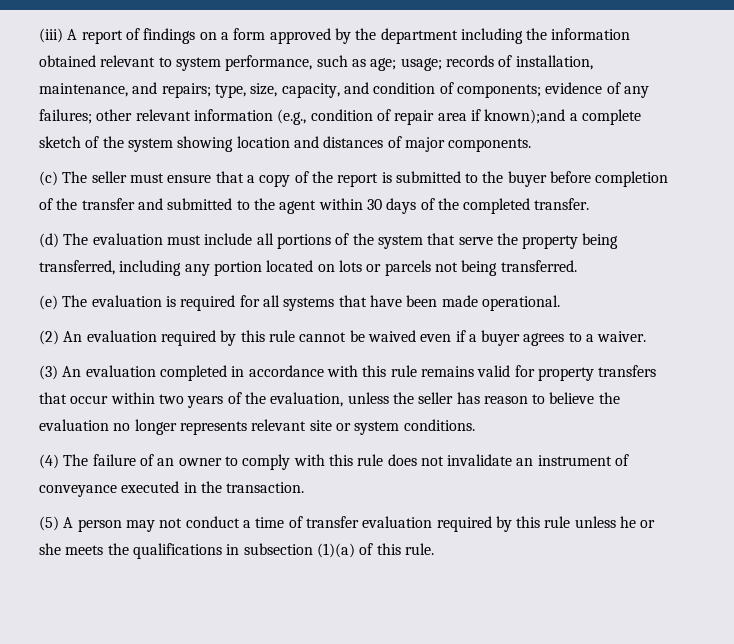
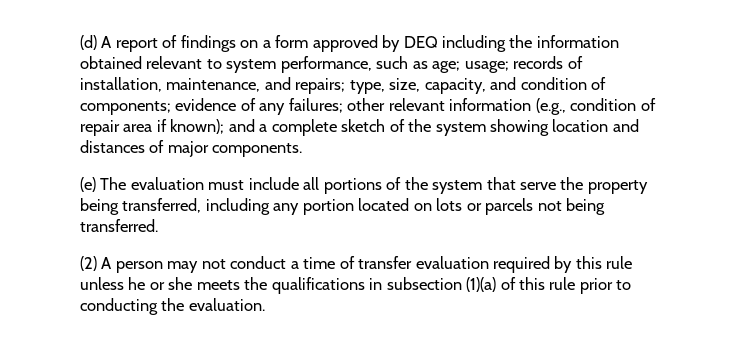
- (iii) A report of findings on a form approved by the department including the information obtained relevant to system performance, such as age; usage; records of installation, maintenance, and repairs; type, size, capacity, and condition of components; evidence of any failures; other relevant information (e.g., condition of repair area if known);and a complete sketch of the system showing location and distances of major components.
+ (d) A report of findings on a form approved by DEQ including the information obtained relevant to system performance, such as age; usage; records of installation, maintenance, and repairs; type, size, capacity, and condition of components; evidence of any failures; other relevant information (e.g., condition of repair area if known); and a complete sketch of the system showing location and distances of major components.
- (c) The seller must ensure that a copy of the report is submitted to the buyer before completion of the transfer and submitted to the agent within 30 days of the completed transfer.
- (d) The evaluation must include all portions of the system that serve the property being transferred, including any portion located on lots or parcels not being transferred.
+ (e) The evaluation must include all portions of the system that serve the property being transferred, including any portion located on lots or parcels not being transferred.
- (e) The evaluation is required for all systems that have been made operational.
- (2) An evaluation required by this rule cannot be waived even if a buyer agrees to a waiver.
- (3) An evaluation completed in accordance with this rule remains valid for property transfers that occur within two years of the evaluation, unless the seller has reason to believe the evaluation no longer represents relevant site or system conditions.
- (4) The failure of an owner to comply with this rule does not invalidate an instrument of conveyance executed in the transaction.
- (5) A person may not conduct a time of transfer evaluation required by this rule unless he or she meets the qualifications in subsection (1)(a) of this rule.
+ (2) A person may not conduct a time of transfer evaluation required by this rule unless he or she meets the qualifications in subsection (1)(a) of this rule prior to conducting the evaluation.

